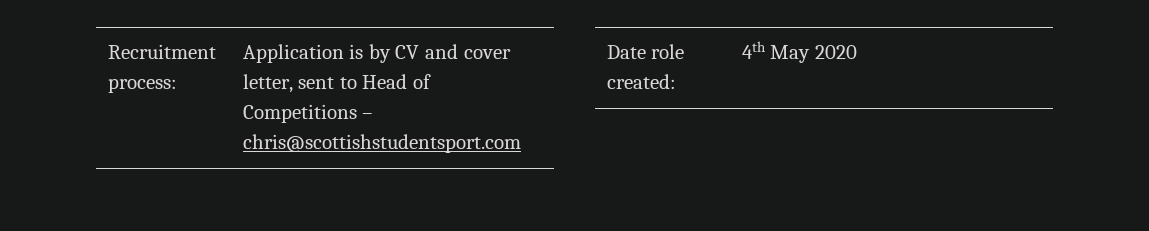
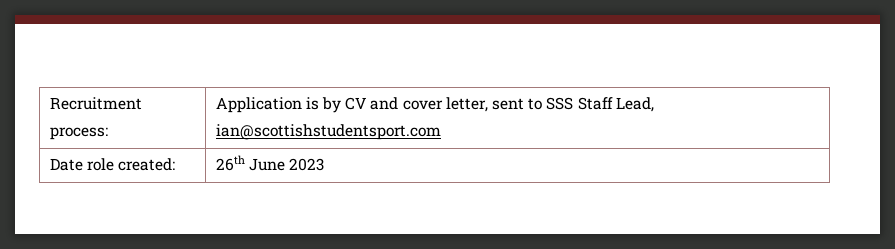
- Recruitment process: | Application is by CV and cover letter, sent to Head of Competitions – chris@scottishstudentsport.com
+ Recruitment process: | Application is by CV and cover letter, sent to SSS Staff Lead, ian@scottishstudentsport.com
- Date role created: | 4th May 2020
+ Date role created: | 26th June 2023

